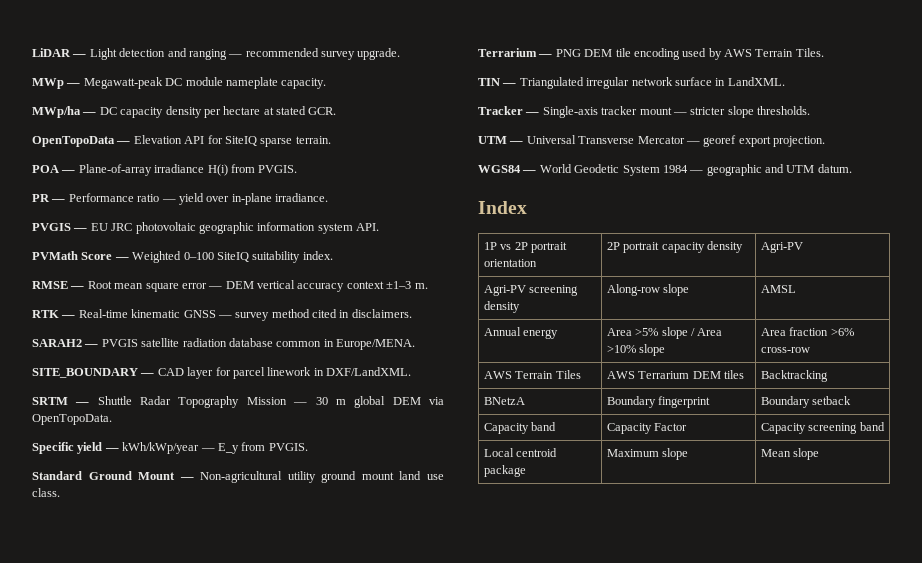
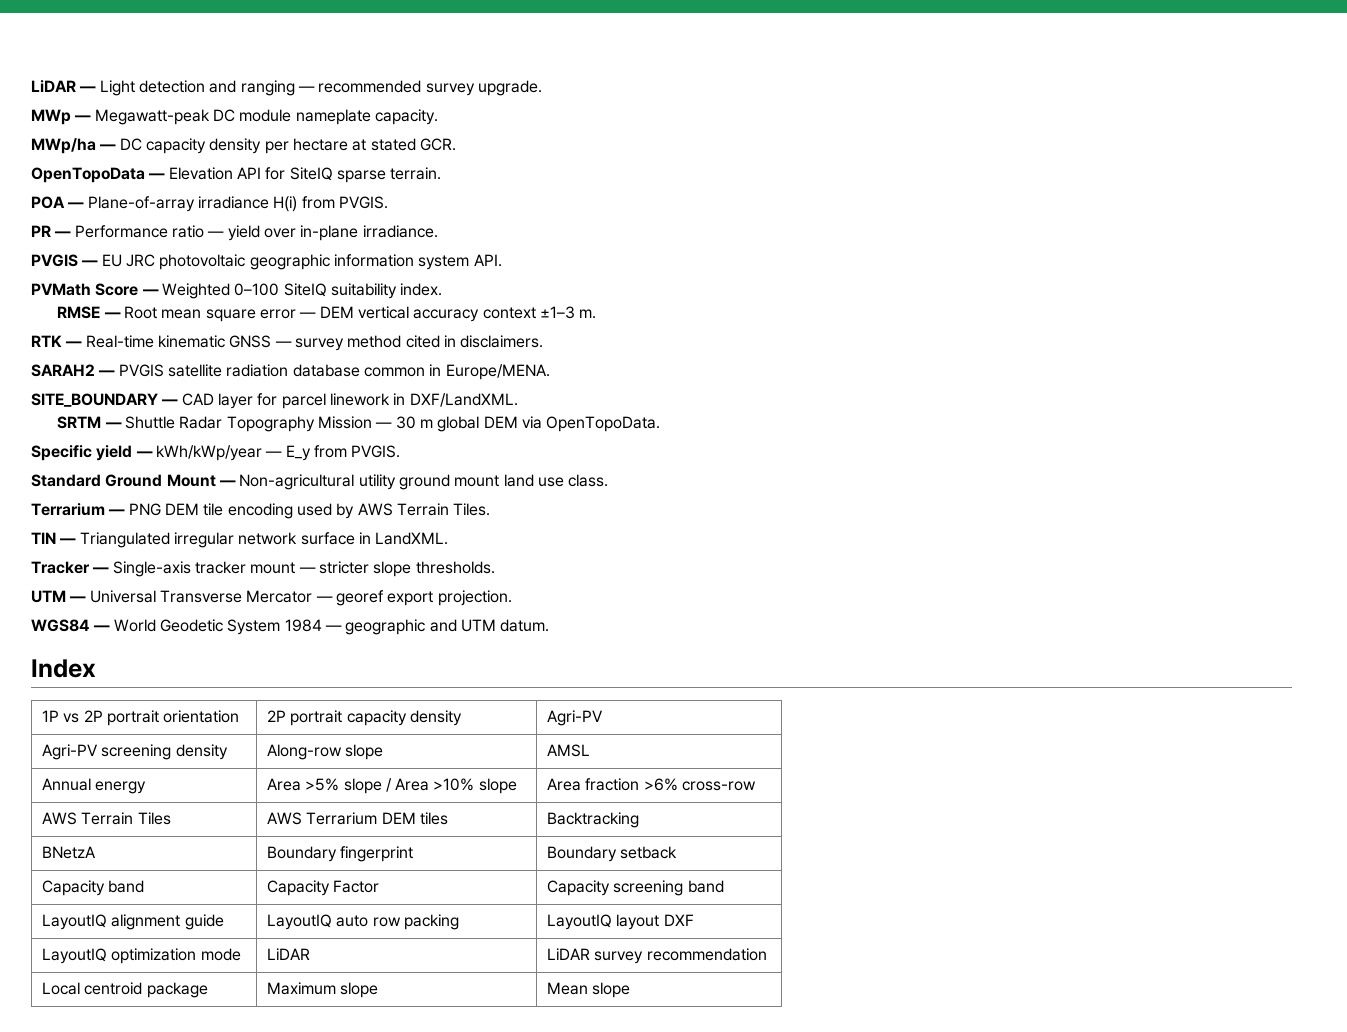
+ LayoutIQ alignment guide | LayoutIQ auto row packing | LayoutIQ layout DXF
+ LayoutIQ optimization mode | LiDAR | LiDAR survey recommendation

